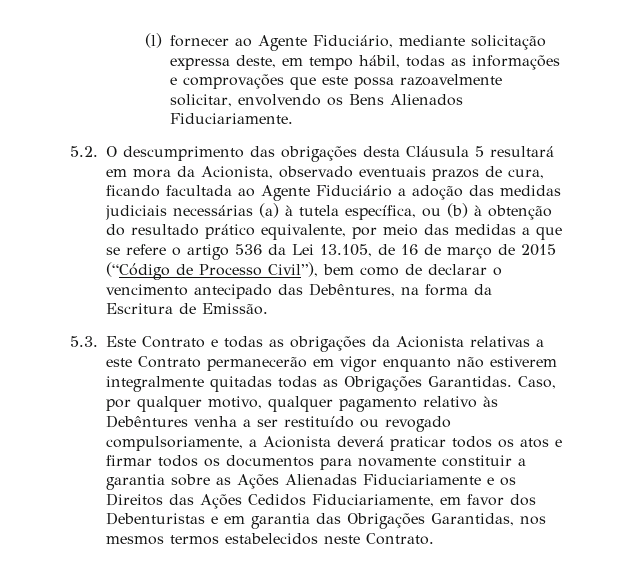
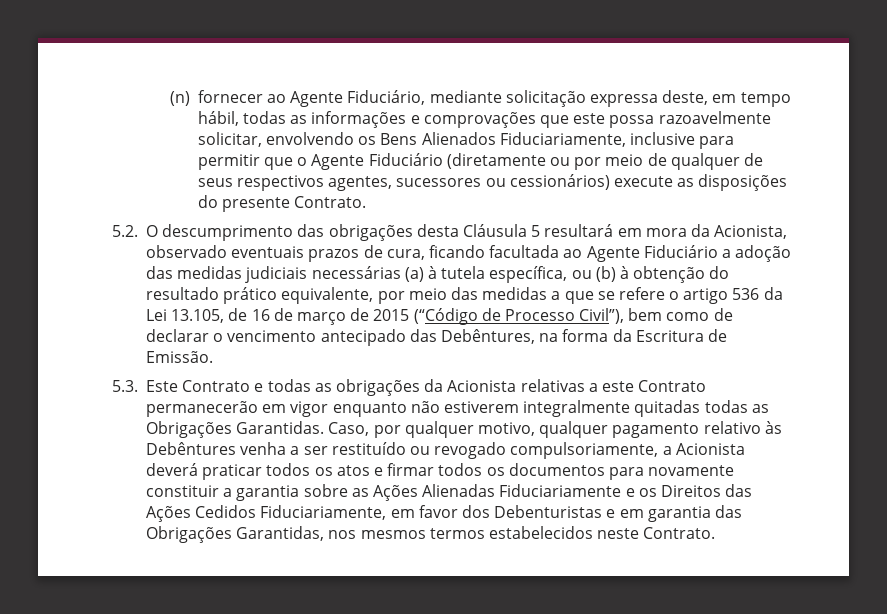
- (l) fornecer ao Agente Fiduciário, mediante solicitação expressa deste, em tempo hábil, todas as informações e comprovações que este possa razoavelmente solicitar, envolvendo os Bens Alienados Fiduciariamente.
+ (n) fornecer ao Agente Fiduciário, mediante solicitação expressa deste, em tempo hábil, todas as informações e comprovações que este possa razoavelmente solicitar, envolvendo os Bens Alienados Fiduciariamente, inclusive para permitir que o Agente Fiduciário (diretamente ou por meio de qualquer de seus respectivos agentes, sucessores ou cessionários) execute as disposições do presente Contrato.

